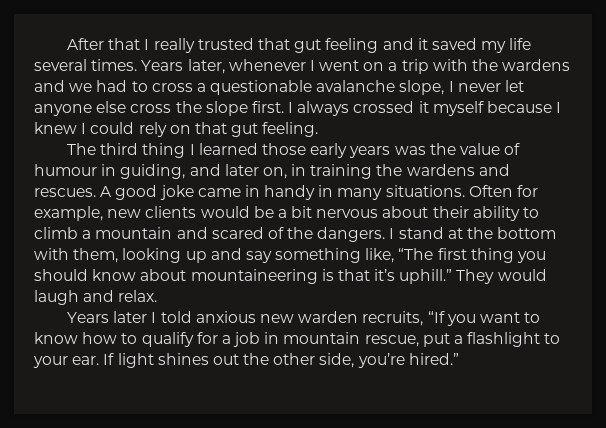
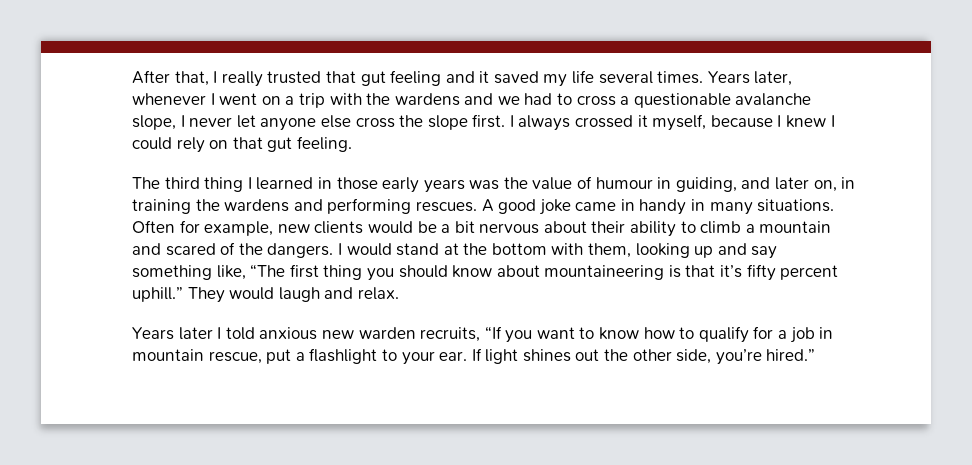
- After that I really trusted that gut feeling and it saved my life several times.
+ After that, I really trusted that gut feeling and it saved my life several times.
- I always crossed it myself because I knew I could rely on that gut feeling.
+ I always crossed it myself, because I knew I could rely on that gut feeling.
- The third thing I learned those early years was the value of humour in guiding, and later on, in training the wardens and rescues.
+ The third thing I learned in those early years was the value of humour in guiding, and later on, in training the wardens and performing rescues.
- I stand at the bottom with them, looking up and say something like, “The first thing you should know about mountaineering is that it’s uphill.”
+ I would stand at the bottom with them, looking up and say something like, “The first thing you should know about mountaineering is that it’s fifty percent uphill.”

